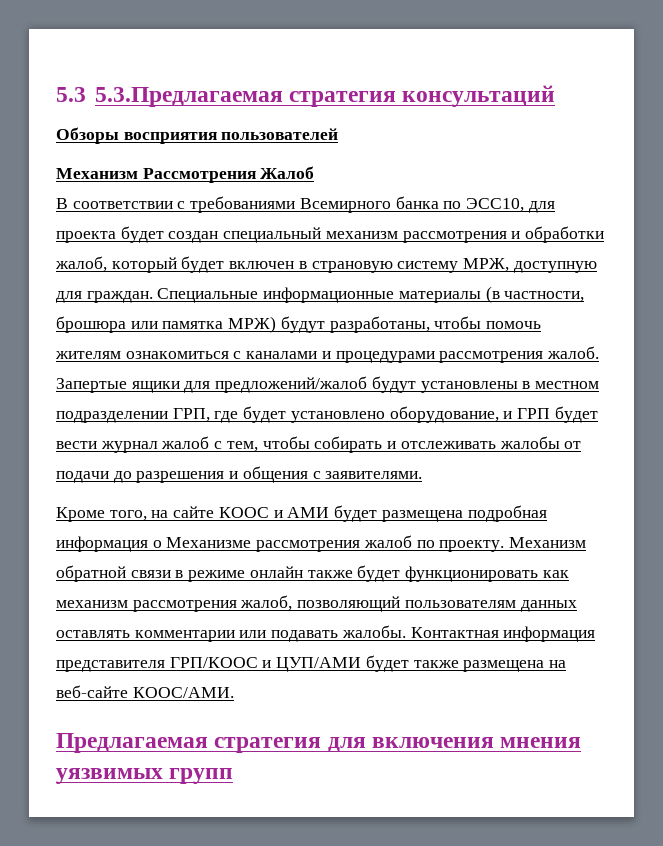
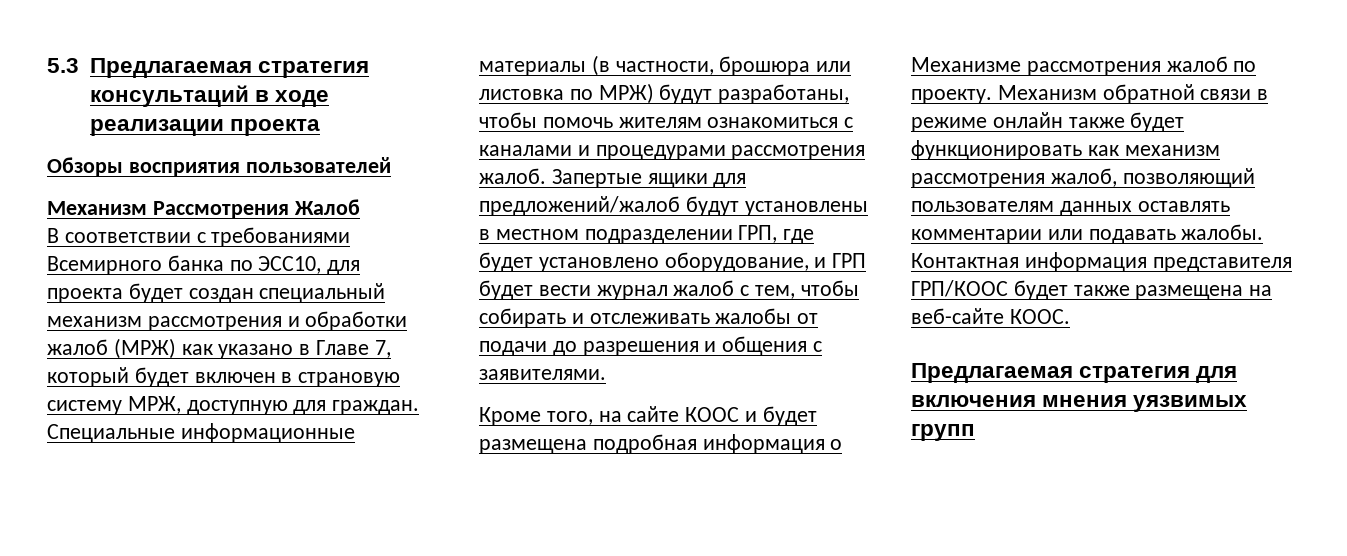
- 5.3 5.3.Предлагаемая стратегия консультаций
+ 5.3 Предлагаемая стратегия консультаций в ходе реализации проекта
- В соответствии с требованиями Всемирного банка по ЭСС10, для проекта будет создан специальный механизм рассмотрения и обработки жалоб, который будет включен в страновую систему МРЖ, доступную для граждан.
+ В соответствии с требованиями Всемирного банка по ЭСС10, для проекта будет создан специальный механизм рассмотрения и обработки жалоб (МРЖ) как указано в Главе 7, который будет включен в страновую систему МРЖ, доступную для граждан.
- Специальные информационные материалы (в частности, брошюра или памятка МРЖ) будут разработаны, чтобы помочь жителям ознакомиться с каналами и процедурами рассмотрения жалоб.
+ Специальные информационные материалы (в частности, брошюра или листовка по МРЖ) будут разработаны, чтобы помочь жителям ознакомиться с каналами и процедурами рассмотрения жалоб.
- Кроме того, на сайте КООС и АМИ будет размещена подробная информация о Механизме рассмотрения жалоб по проекту.
+ Кроме того, на сайте КООС и будет размещена подробная информация о Механизме рассмотрения жалоб по проекту.
- Контактная информация представителя ГРП/КООС и ЦУП/АМИ будет также размещена на веб-сайте КООС/АМИ.
+ Контактная информация представителя ГРП/КООС будет также размещена на веб-сайте КООС.

